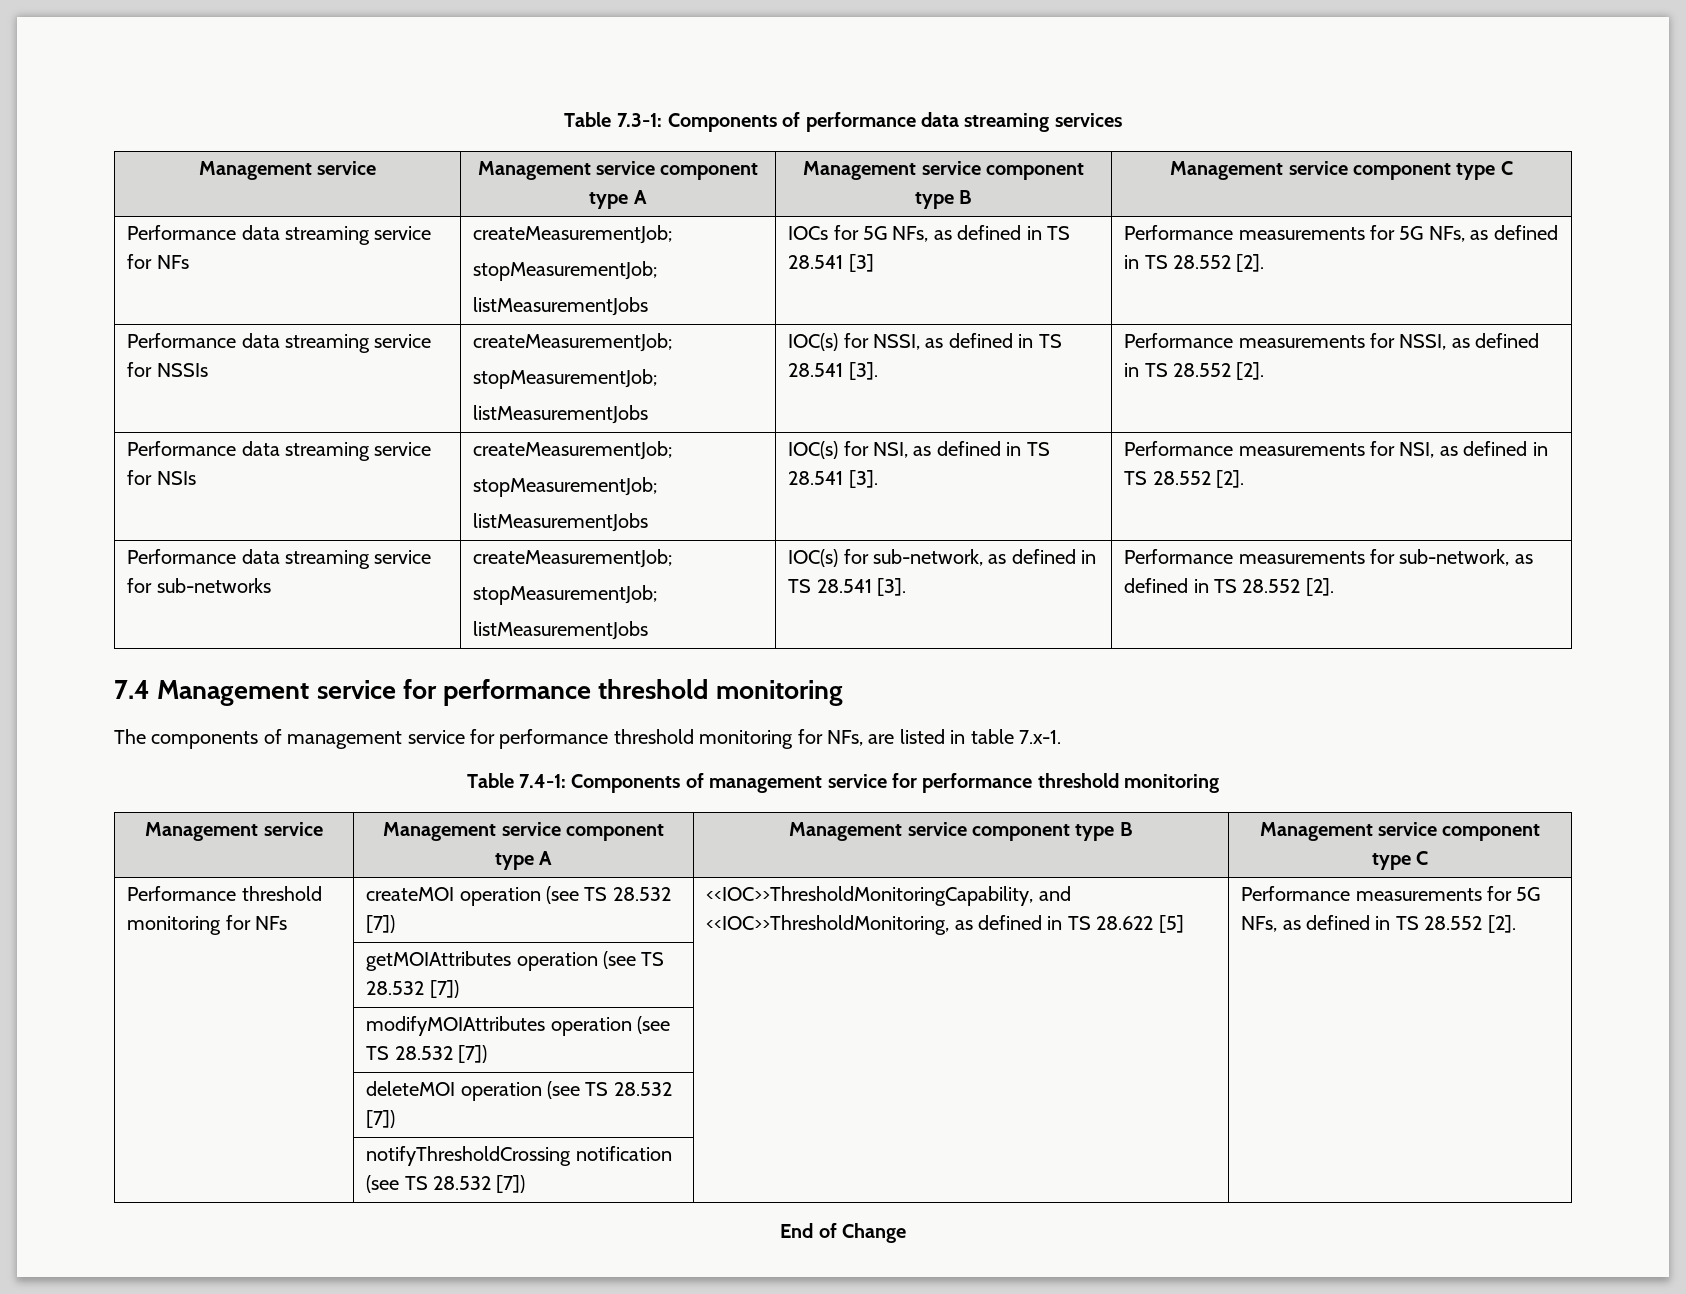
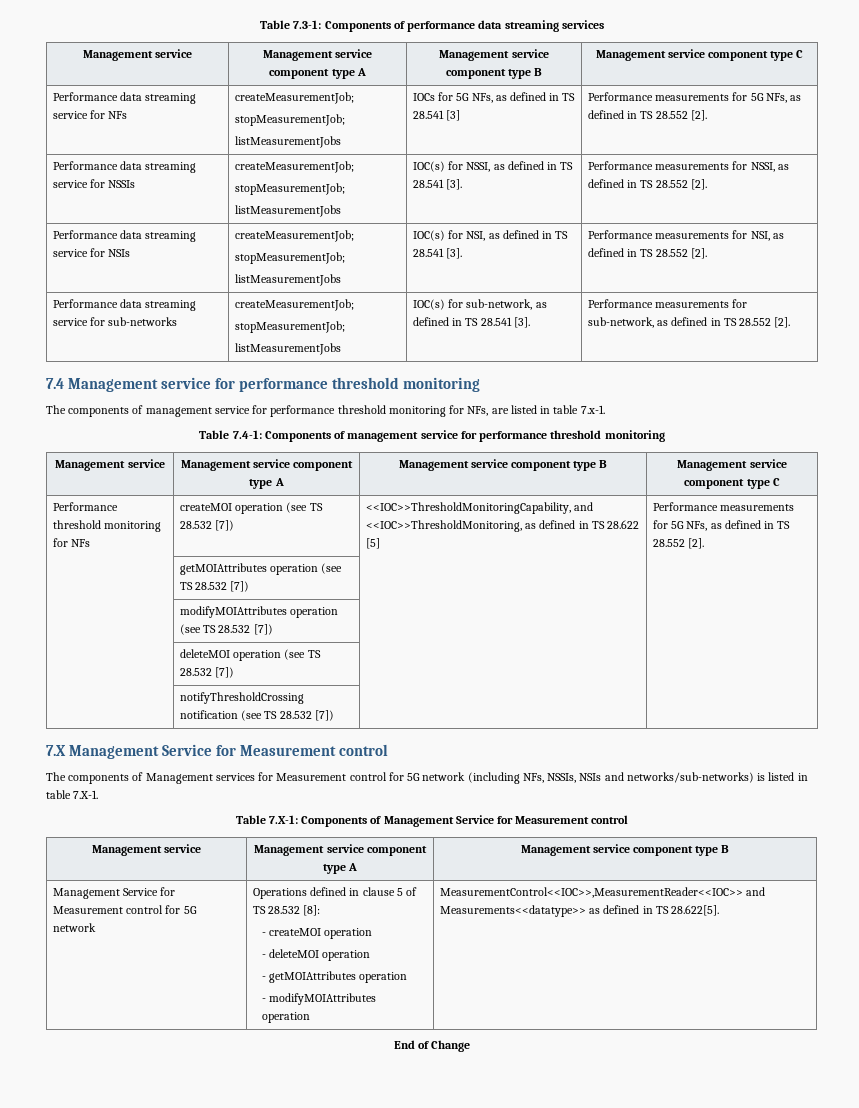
+ 7.X Management Service for Measurement control
+ The components of Management services for Measurement control for 5G network (including NFs, NSSIs, NSIs and networks/sub-networks) is listed in table 7.X-1.
+ Table 7.X-1: Components of Management Service for Measurement control
+ Management service | Management service component type A | Management service component type B
+ Management Service for Measurement control for 5G network | Operations defined in clause 5 of TS 28.532 [8]:
+ - createMOI operation
+ - deleteMOI operation
+ - getMOIAttributes operation
+ - modifyMOIAttributes operation | MeasurementControl<<IOC>>,MeasurementReader<<IOC>> and Measurements<<datatype>> as defined in TS 28.622[5].

